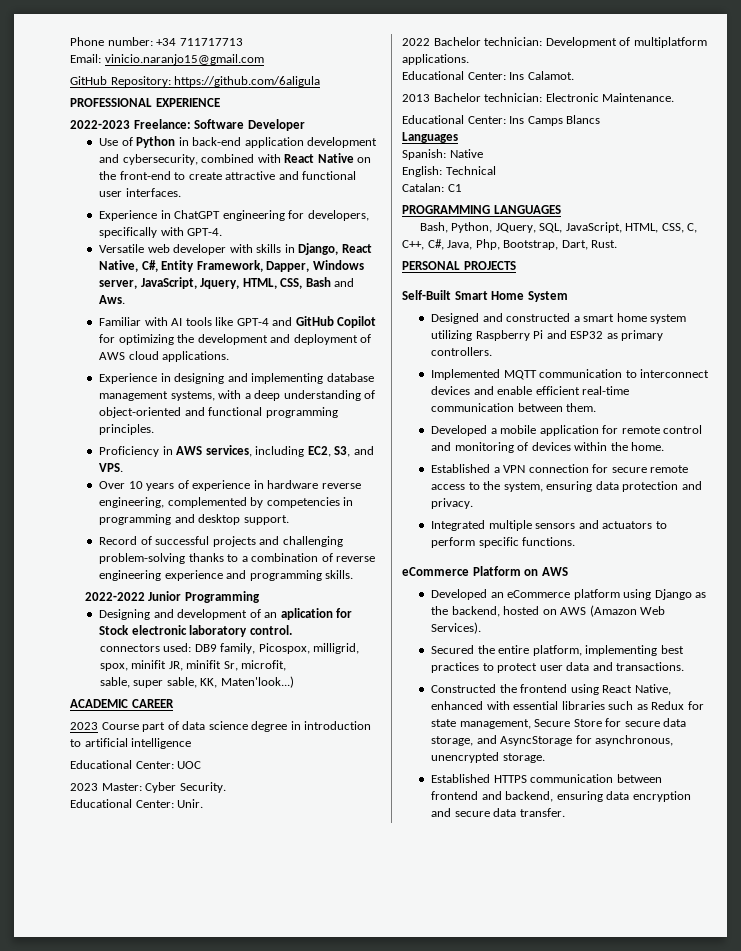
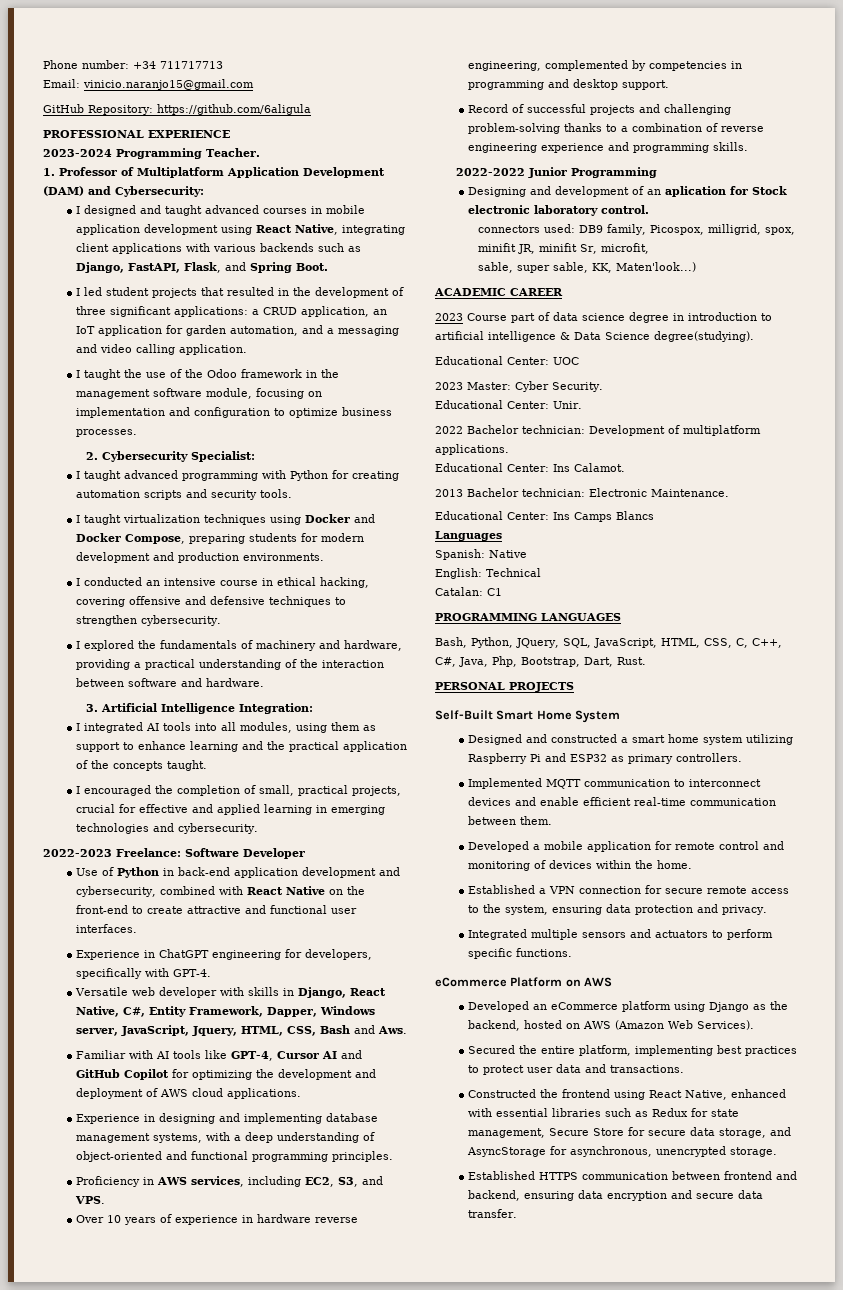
+ 2023-2024 Programming Teacher.
+ 1. Professor of Multiplatform Application Development (DAM) and Cybersecurity:
+ I designed and taught advanced courses in mobile application development using React Native, integrating client applications with various backends such as Django, FastAPI, Flask, and Spring Boot.
+ I led student projects that resulted in the development of three significant applications: a CRUD application, an IoT application for garden automation, and a messaging and video calling application.
+ I taught the use of the Odoo framework in the management software module, focusing on implementation and configuration to optimize business processes.
+ 2. Cybersecurity Specialist:
+ I taught advanced programming with Python for creating automation scripts and security tools.
+ I taught virtualization techniques using Docker and Docker Compose, preparing students for modern development and production environments.
+ I conducted an intensive course in ethical hacking, covering offensive and defensive techniques to strengthen cybersecurity.
+ I explored the fundamentals of machinery and hardware, providing a practical understanding of the interaction between software and hardware.
+ 3. Artificial Intelligence Integration:
+ I integrated AI tools into all modules, using them as support to enhance learning and the practical application of the concepts taught.
+ I encouraged the completion of small, practical projects, crucial for effective and applied learning in emerging technologies and cybersecurity.
- Familiar with AI tools like GPT-4 and GitHub Copilot for optimizing the development and deployment of AWS cloud applications.
+ Familiar with AI tools like GPT-4, Cursor AI and GitHub Copilot for optimizing the development and deployment of AWS cloud applications.
- 2023 Course part of data science degree in introduction to artificial intelligence
+ 2023 Course part of data science degree in introduction to artificial intelligence & Data Science degree(studying).

